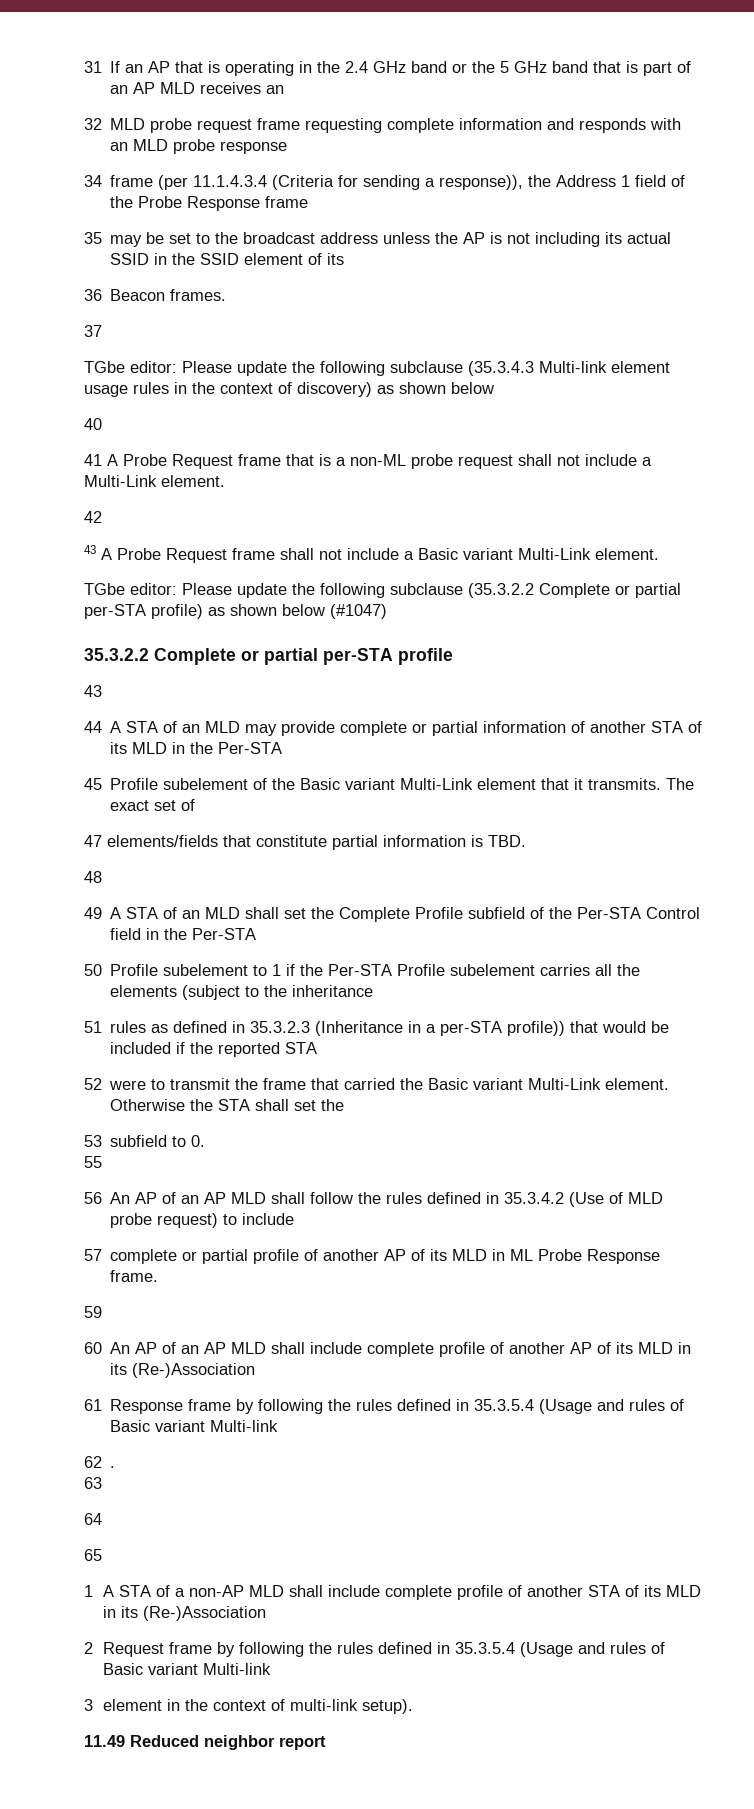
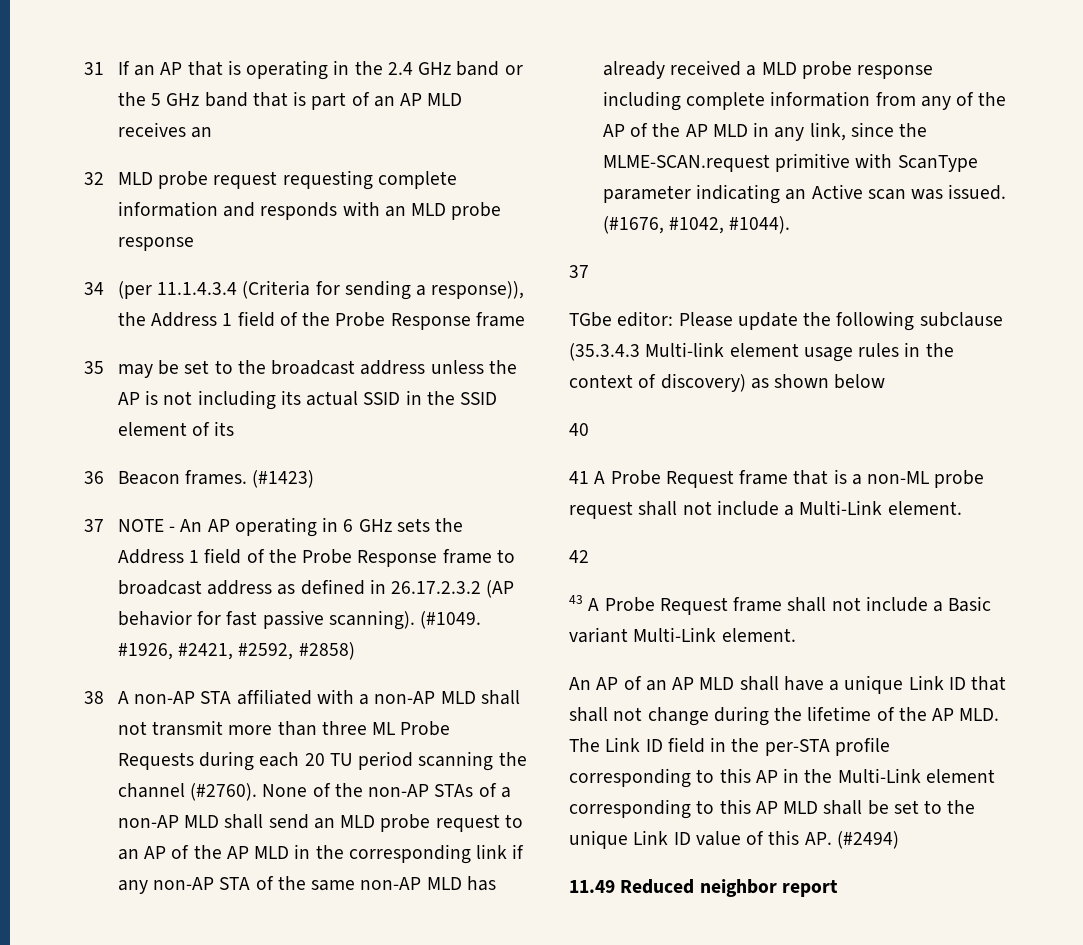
- 32 MLD probe request frame requesting complete information and responds with an MLD probe response
+ 32 MLD probe request requesting complete information and responds with an MLD probe response
- 34 frame (per 11.1.4.3.4 (Criteria for sending a response)), the Address 1 field of the Probe Response frame
+ 34 (per 11.1.4.3.4 (Criteria for sending a response)), the Address 1 field of the Probe Response frame
+ (#1423)
+ 37 NOTE - An AP operating in 6 GHz sets the Address 1 field of the Probe Response frame to broadcast address as defined in 26.17.2.3.2 (AP behavior for fast passive scanning). (#1049. #1926, #2421, #2592, #2858)
+ 38 A non-AP STA affiliated with a non-AP MLD shall not transmit more than three ML Probe Requests during each 20 TU period scanning the channel (#2760). None of the non-AP STAs of a non-AP MLD shall send an MLD probe request to an AP of the AP MLD in the corresponding link if any non-AP STA of the same non-AP MLD has already received a MLD probe response including complete information from any of the AP of the AP MLD in any link, since the MLME-SCAN.request primitive with ScanType parameter indicating an Active scan was issued. (#1676, #1042, #1044).
- TGbe editor: Please update the following subclause (35.3.2.2 Complete or partial per-STA profile) as shown below (#1047)
- 35.3.2.2 Complete or partial per-STA profile
- 43
- 44 A STA of an MLD may provide complete or partial information of another STA of its MLD in the Per-STA
- 45 Profile subelement of the Basic variant Multi-Link element that it transmits. The exact set of
- 47 elements/fields that constitute partial information is TBD.
- 48
- 49 A STA of an MLD shall set the Complete Profile subfield of the Per-STA Control field in the Per-STA
- 50 Profile subelement to 1 if the Per-STA Profile subelement carries all the elements (subject to the inheritance
- 51 rules as defined in 35.3.2.3 (Inheritance in a per-STA profile)) that would be included if the reported STA
- 52 were to transmit the frame that carried the Basic variant Multi-Link element. Otherwise the STA shall set the
- 53 subfield to 0.
- 55
- 56 An AP of an AP MLD shall follow the rules defined in 35.3.4.2 (Use of MLD probe request) to include
- 57 complete or partial profile of another AP of its MLD in ML Probe Response frame.
- 59
- 60 An AP of an AP MLD shall include complete profile of another AP of its MLD in its (Re-)Association
- 61 Response frame by following the rules defined in 35.3.5.4 (Usage and rules of Basic variant Multi-link
- 62 .
- 63
- 64
- 65
- 1 A STA of a non-AP MLD shall include complete profile of another STA of its MLD in its (Re-)Association
- 2 Request frame by following the rules defined in 35.3.5.4 (Usage and rules of Basic variant Multi-link
- 3 element in the context of multi-link setup).
+ An AP of an AP MLD shall have a unique Link ID that shall not change during the lifetime of the AP MLD. The Link ID field in the per-STA profile corresponding to this AP in the Multi-Link element corresponding to this AP MLD shall be set to the unique Link ID value of this AP. (#2494)

